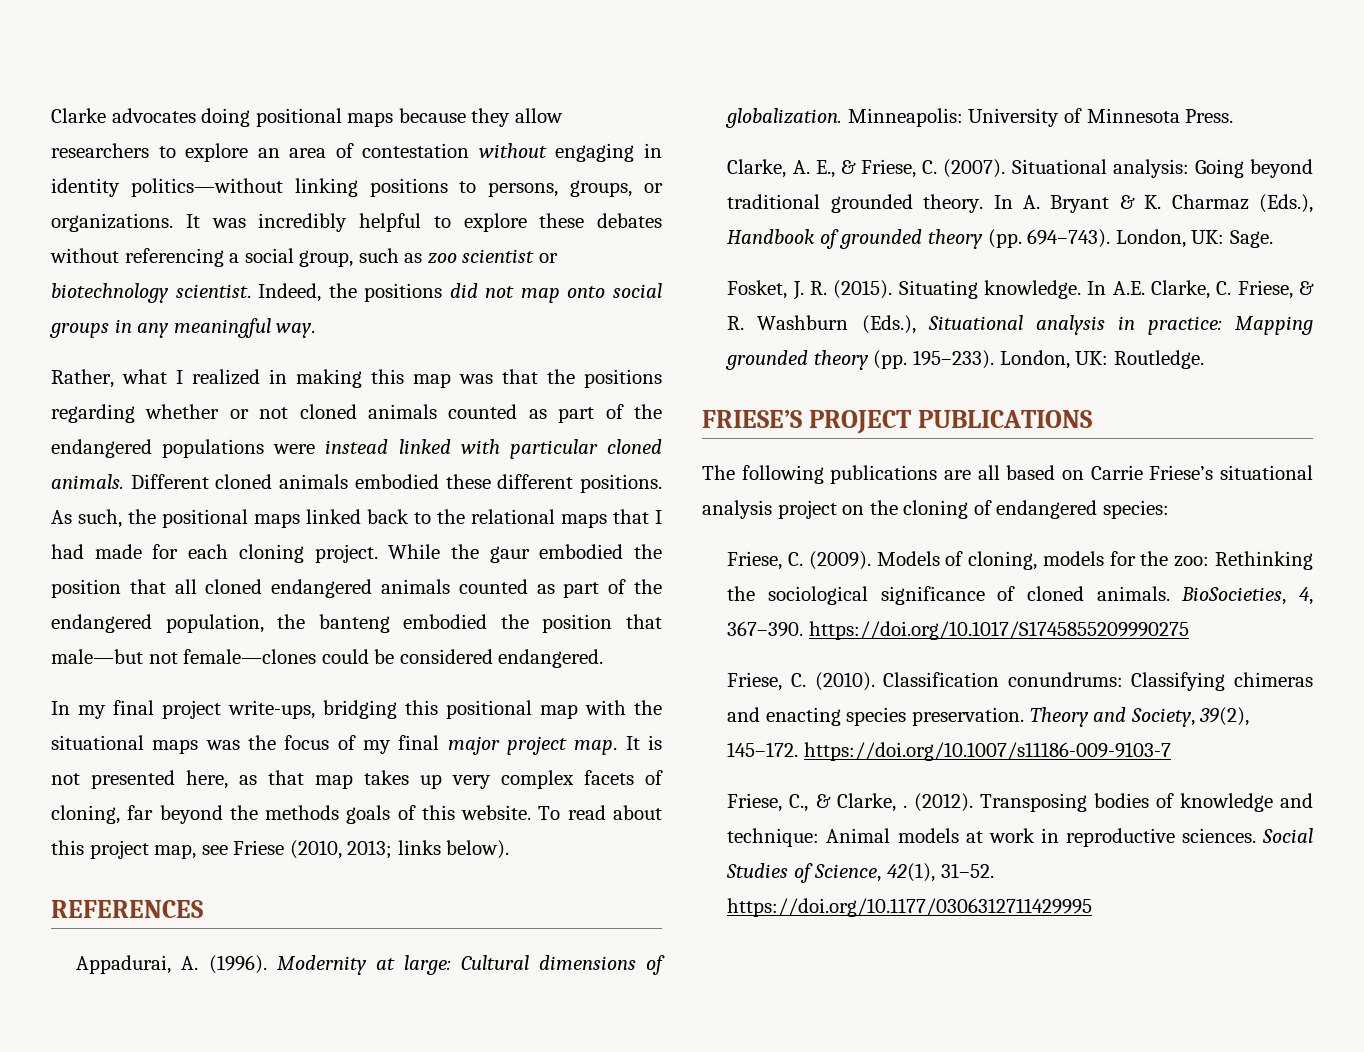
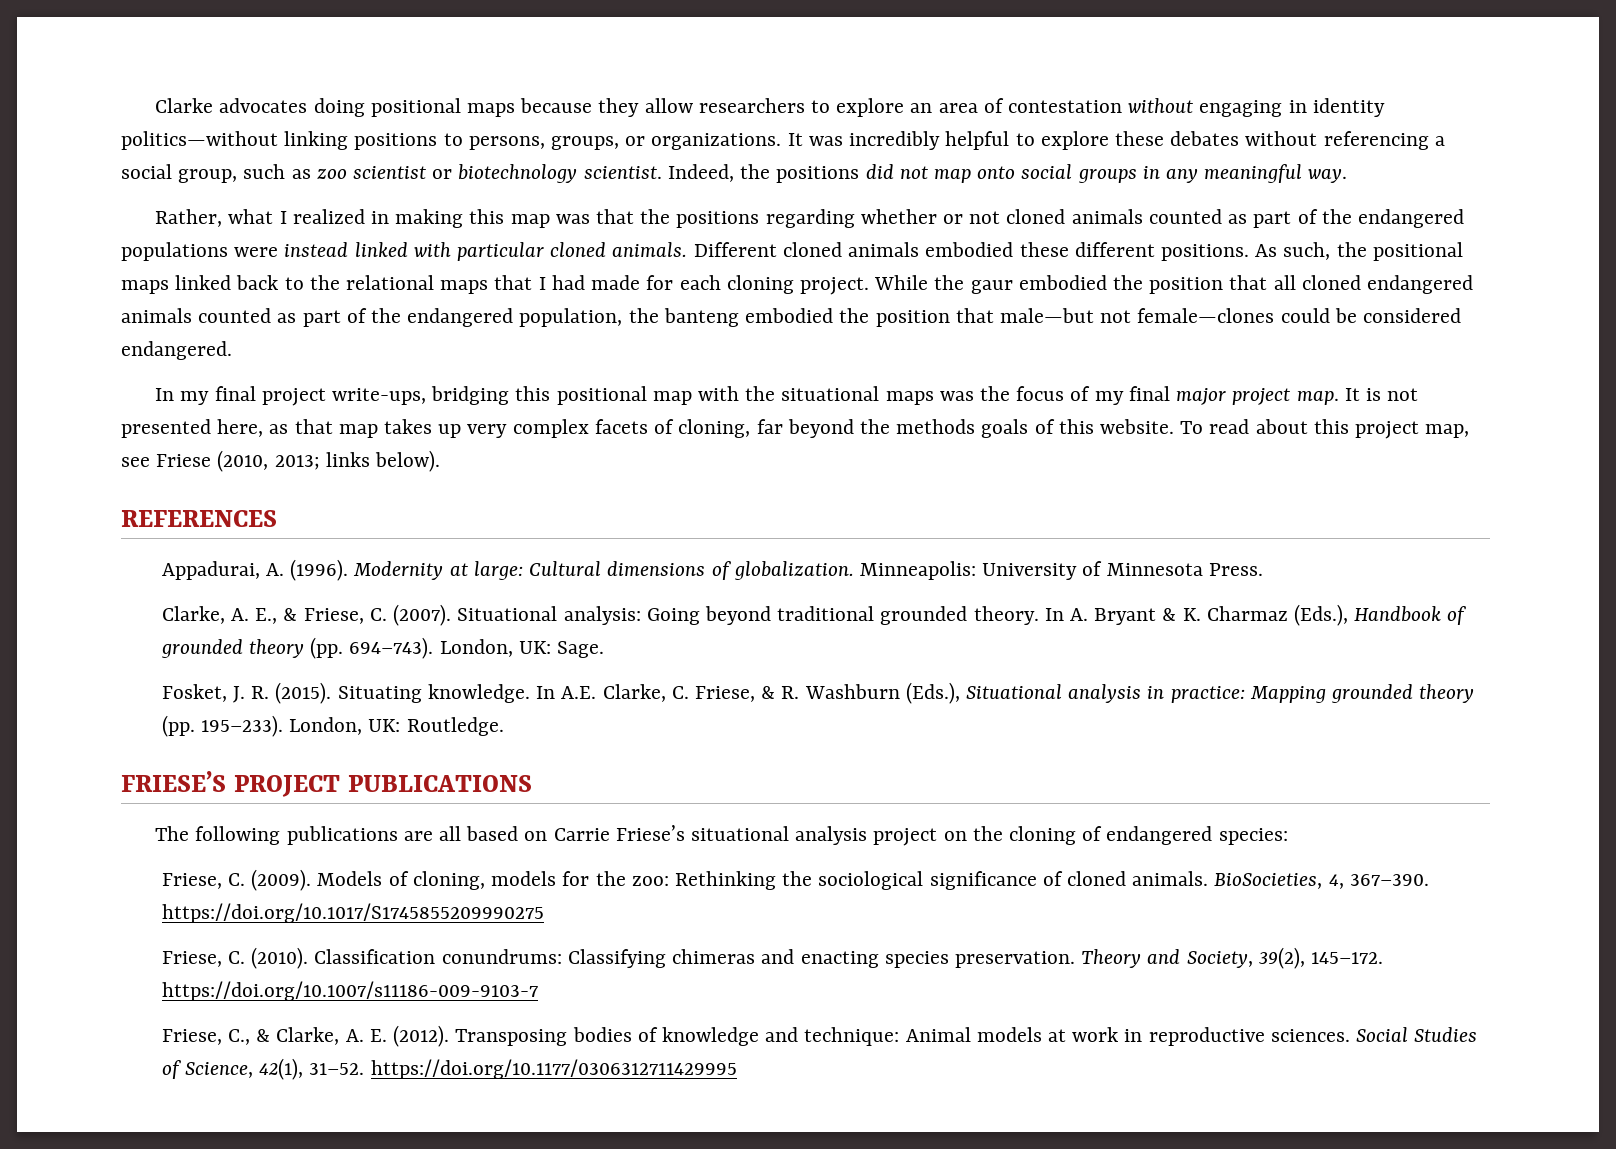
- Friese, C., & Clarke, . (2012).
+ Friese, C., & Clarke, A. E. (2012).

